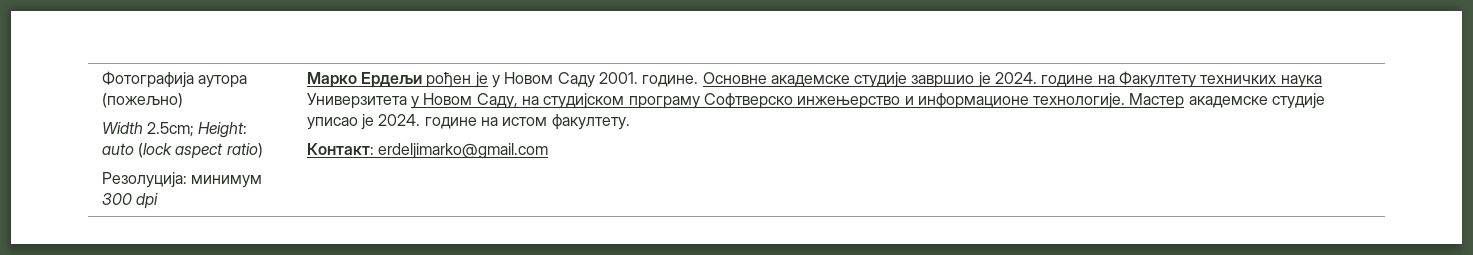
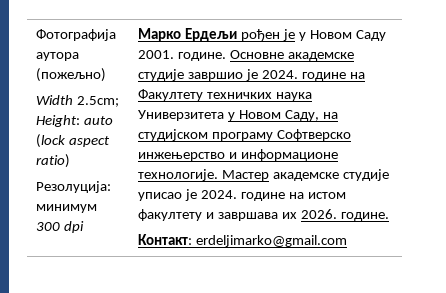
- Мастер академске студије уписао је 2024. године на истом факултету.
+ Мастер академске студије уписао је 2024. године на истом факултету и завршава их 2026. године.

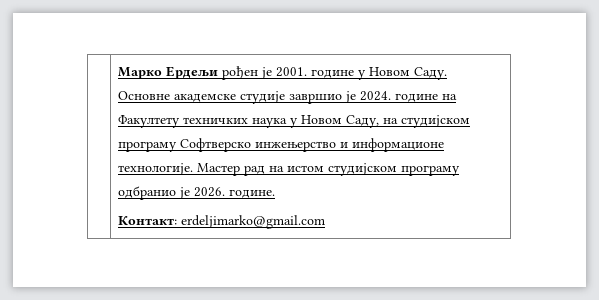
- Фотографија аутора (пожељно)
- Width 2.5cm; Height: auto (lock aspect ratio)
- Резолуција: минимум 300 dpi
- Марко Ердељи рођен је у Новом Саду 2001. године.
+ Марко Ердељи рођен је 2001. године у Новом Саду.
- Основне академске студије завршио је 2024. године на Факултету техничких наука Универзитета у Новом Саду, на студијском програму Софтверско инжењерство и информационе технологије.
+ Основне академске студије завршио је 2024. године на Факултету техничких наука у Новом Саду, на студијском програму Софтверско инжењерство и информационе технологије.
- Мастер академске студије уписао је 2024. године на истом факултету и завршава их 2026. године.
+ Мастер рад на истом студијском програму одбранио је 2026. године.

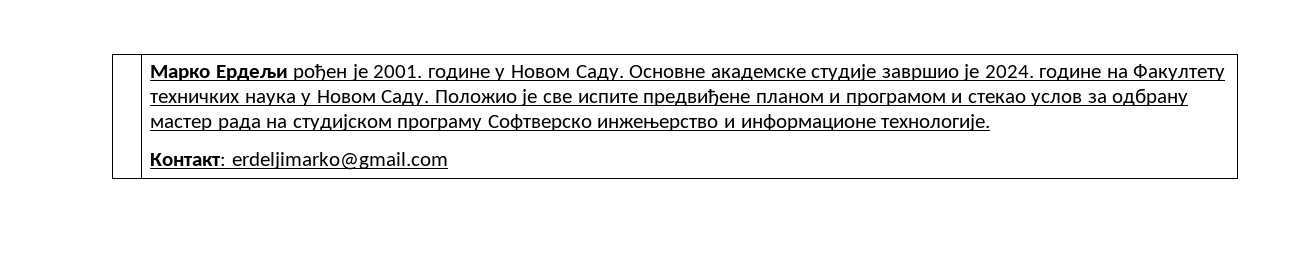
- Основне академске студије завршио је 2024. године на Факултету техничких наука у Новом Саду, на студијском програму Софтверско инжењерство и информационе технологије. Мастер рад на истом студијском програму одбранио је 2026. године.
+ Основне академске студије завршио је 2024. године на Факултету техничких наука у Новом Саду. Положио је све испите предвиђене планом и програмом и стекао услов за одбрану мастер рада на студијском програму Софтверско инжењерство и информационе технологије.

